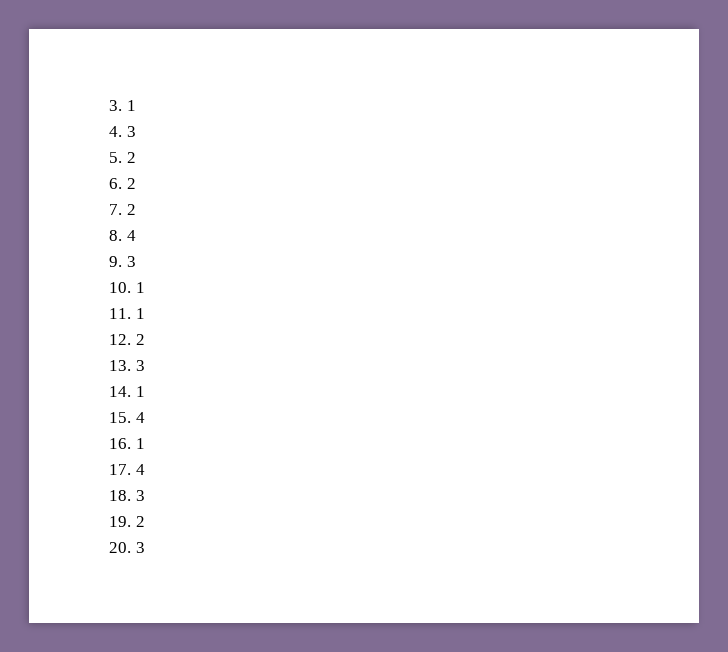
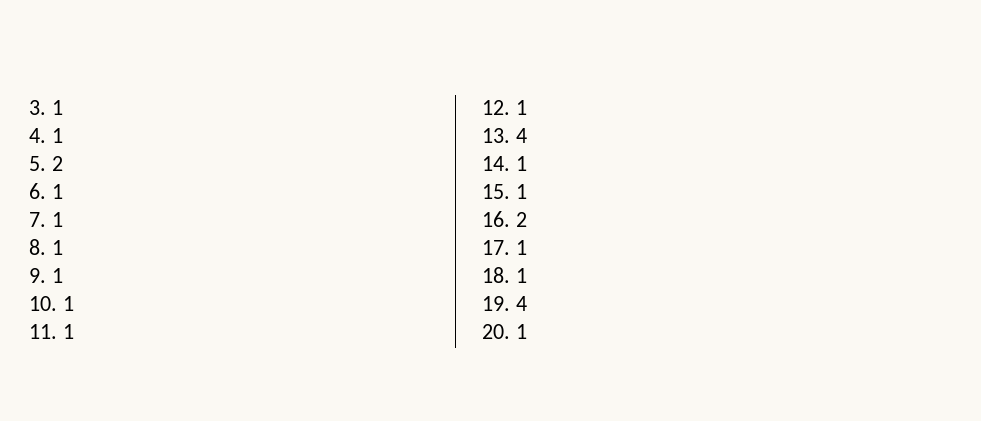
- 4. 3
+ 4. 1
- 6. 2
+ 6. 1
- 7. 2
+ 7. 1
- 8. 4
+ 8. 1
- 9. 3
+ 9. 1
- 12. 2
+ 12. 1
- 13. 3
+ 13. 4
- 15. 4
- 16. 1
- 17. 4
- 18. 3
- 19. 2
- 20. 3
+ 15. 1
+ 16. 2
+ 17. 1
+ 18. 1
+ 19. 4
+ 20. 1

